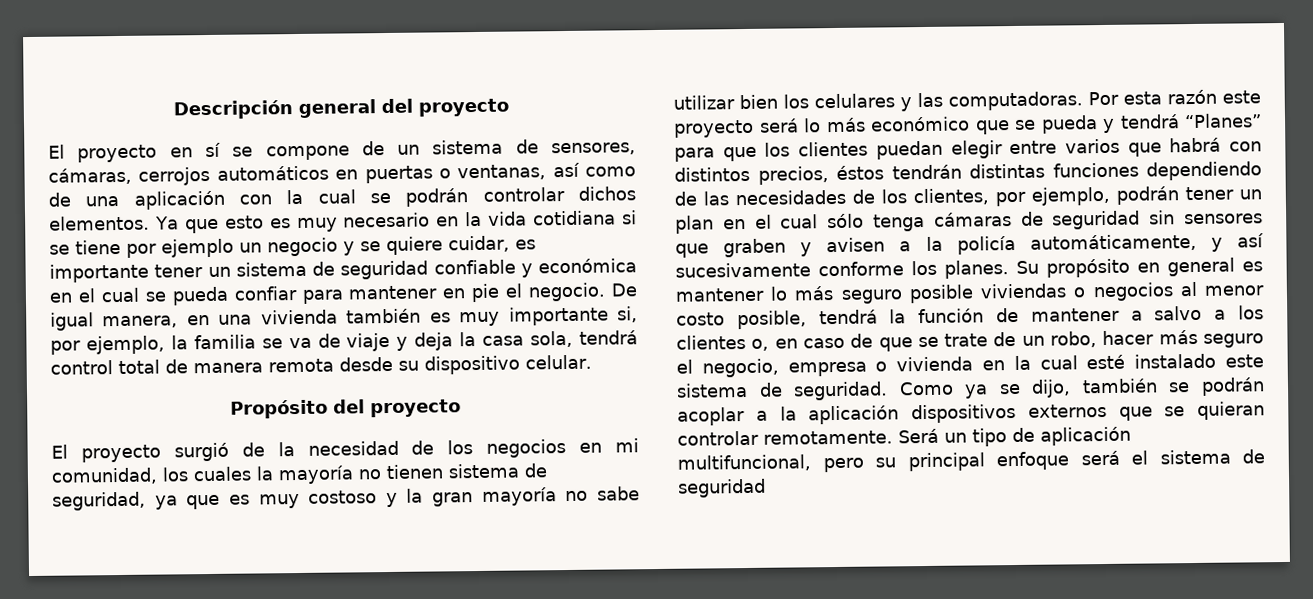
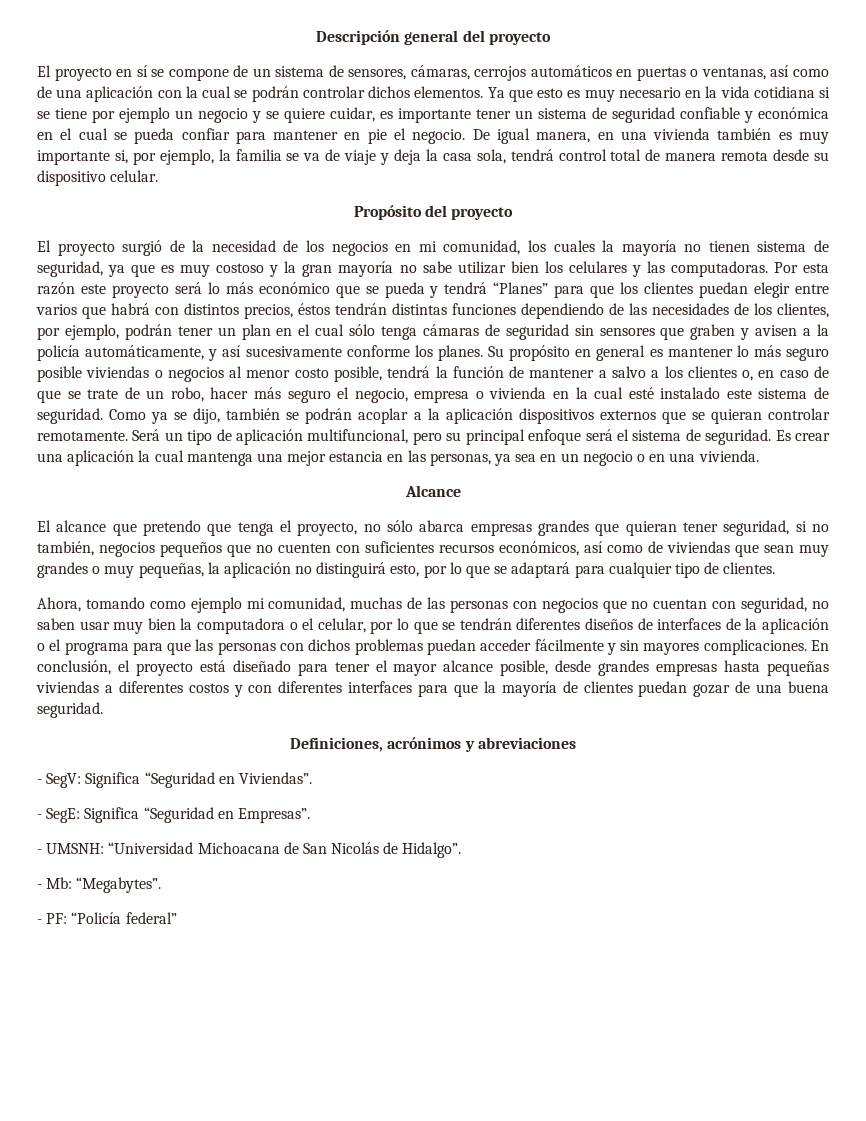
- Será un tipo de aplicación multifuncional, pero su principal enfoque será el sistema de seguridad
+ Será un tipo de aplicación multifuncional, pero su principal enfoque será el sistema de seguridad. Es crear una aplicación la cual mantenga una mejor estancia en las personas, ya sea en un negocio o en una vivienda.
+ Alcance
+ El alcance que pretendo que tenga el proyecto, no sólo abarca empresas grandes que quieran tener seguridad, si no también, negocios pequeños que no cuenten con suficientes recursos económicos, así como de viviendas que sean muy grandes o muy pequeñas, la aplicación no distinguirá esto, por lo que se adaptará para cualquier tipo de clientes.
+ Ahora, tomando como ejemplo mi comunidad, muchas de las personas con negocios que no cuentan con seguridad, no saben usar muy bien la computadora o el celular, por lo que se tendrán diferentes diseños de interfaces de la aplicación o el programa para que las personas con dichos problemas puedan acceder fácilmente y sin mayores complicaciones. En conclusión, el proyecto está diseñado para tener el mayor alcance posible, desde grandes empresas hasta pequeñas viviendas a diferentes costos y con diferentes interfaces para que la mayoría de clientes puedan gozar de una buena seguridad.
+ Definiciones, acrónimos y abreviaciones
+ - SegV: Significa “Seguridad en Viviendas”.
+ - SegE: Significa “Seguridad en Empresas”.
+ - UMSNH: “Universidad Michoacana de San Nicolás de Hidalgo”.
+ - Mb: “Megabytes”.
+ - PF: “Policía federal”

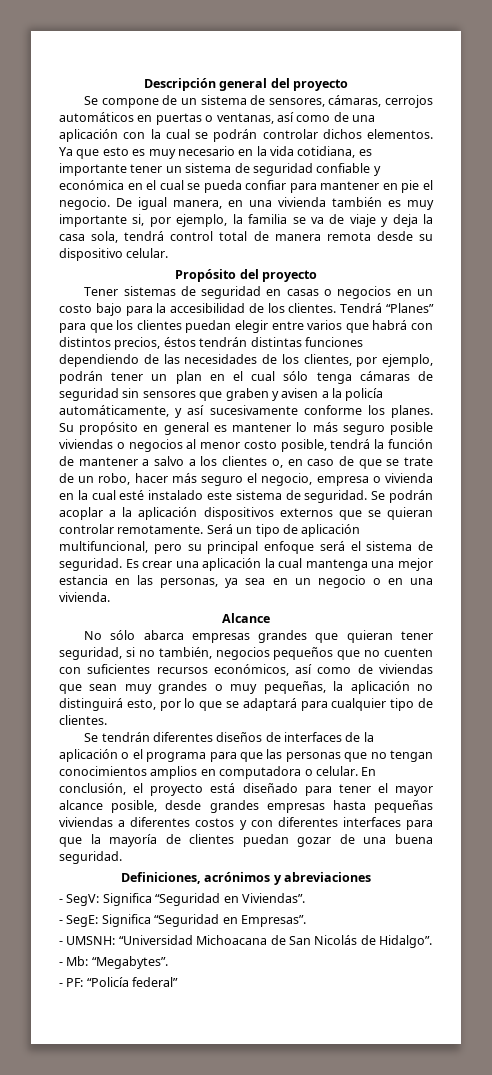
- El proyecto en sí se compone de un sistema de sensores, cámaras, cerrojos automáticos en puertas o ventanas, así como de una aplicación con la cual se podrán controlar dichos elementos.
+ Se compone de un sistema de sensores, cámaras, cerrojos automáticos en puertas o ventanas, así como de una aplicación con la cual se podrán controlar dichos elementos.
- Ya que esto es muy necesario en la vida cotidiana si se tiene por ejemplo un negocio y se quiere cuidar, es importante tener un sistema de seguridad confiable y económica en el cual se pueda confiar para mantener en pie el negocio.
+ Ya que esto es muy necesario en la vida cotidiana, es importante tener un sistema de seguridad confiable y económica en el cual se pueda confiar para mantener en pie el negocio.
- El proyecto surgió de la necesidad de los negocios en mi comunidad, los cuales la mayoría no tienen sistema de seguridad, ya que es muy costoso y la gran mayoría no sabe utilizar bien los celulares y las computadoras. Por esta razón este proyecto será lo más económico que se pueda y tendrá “Planes” para que los clientes puedan elegir entre varios que habrá con distintos precios, éstos tendrán distintas funciones dependiendo de las necesidades de los clientes, por ejemplo, podrán tener un plan en el cual sólo tenga cámaras de seguridad sin sensores que graben y avisen a la policía automáticamente, y así sucesivamente conforme los planes.
+ Tener sistemas de seguridad en casas o negocios en un costo bajo para la accesibilidad de los clientes. Tendrá “Planes” para que los clientes puedan elegir entre varios que habrá con distintos precios, éstos tendrán distintas funciones dependiendo de las necesidades de los clientes, por ejemplo, podrán tener un plan en el cual sólo tenga cámaras de seguridad sin sensores que graben y avisen a la policía automáticamente, y así sucesivamente conforme los planes.
- Como ya se dijo, también se podrán acoplar a la aplicación dispositivos externos que se quieran controlar remotamente.
+ Se podrán acoplar a la aplicación dispositivos externos que se quieran controlar remotamente.
- El alcance que pretendo que tenga el proyecto, no sólo abarca empresas grandes que quieran tener seguridad, si no también, negocios pequeños que no cuenten con suficientes recursos económicos, así como de viviendas que sean muy grandes o muy pequeñas, la aplicación no distinguirá esto, por lo que se adaptará para cualquier tipo de clientes.
+ No sólo abarca empresas grandes que quieran tener seguridad, si no también, negocios pequeños que no cuenten con suficientes recursos económicos, así como de viviendas que sean muy grandes o muy pequeñas, la aplicación no distinguirá esto, por lo que se adaptará para cualquier tipo de clientes.
- Ahora, tomando como ejemplo mi comunidad, muchas de las personas con negocios que no cuentan con seguridad, no saben usar muy bien la computadora o el celular, por lo que se tendrán diferentes diseños de interfaces de la aplicación o el programa para que las personas con dichos problemas puedan acceder fácilmente y sin mayores complicaciones.
+ Se tendrán diferentes diseños de interfaces de la aplicación o el programa para que las personas que no tengan conocimientos amplios en computadora o celular.

